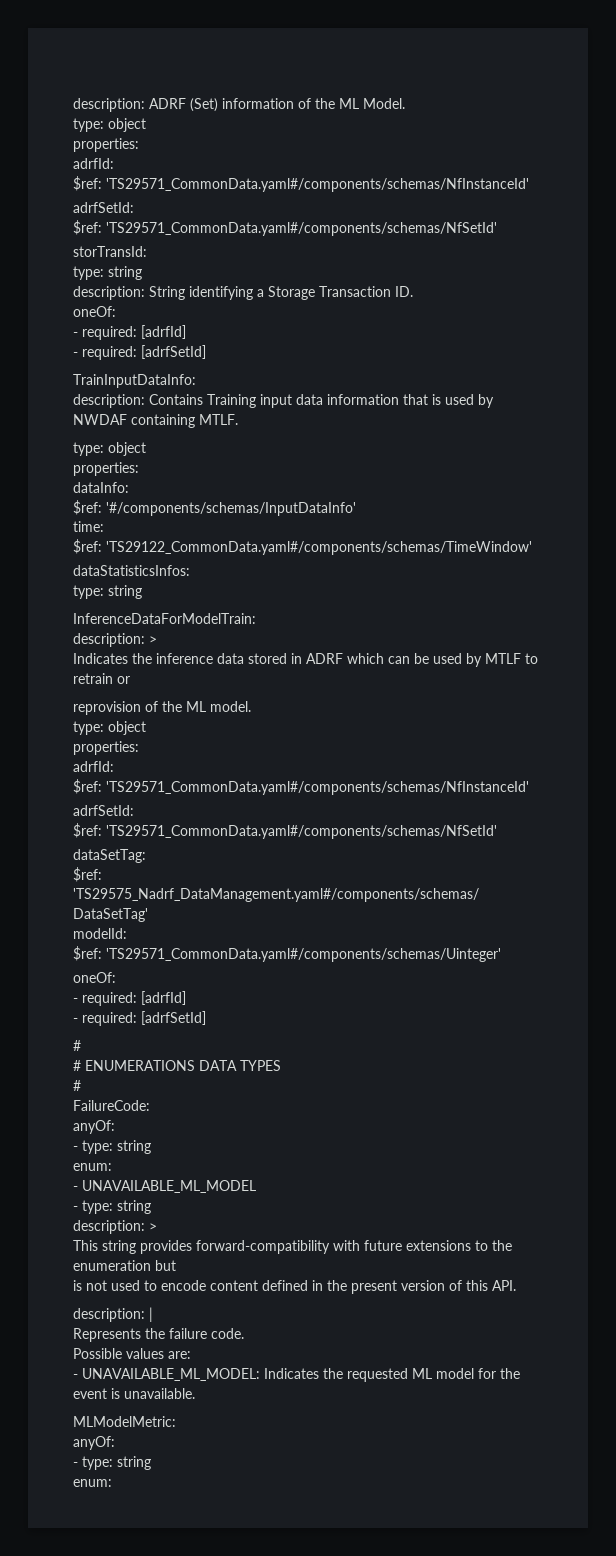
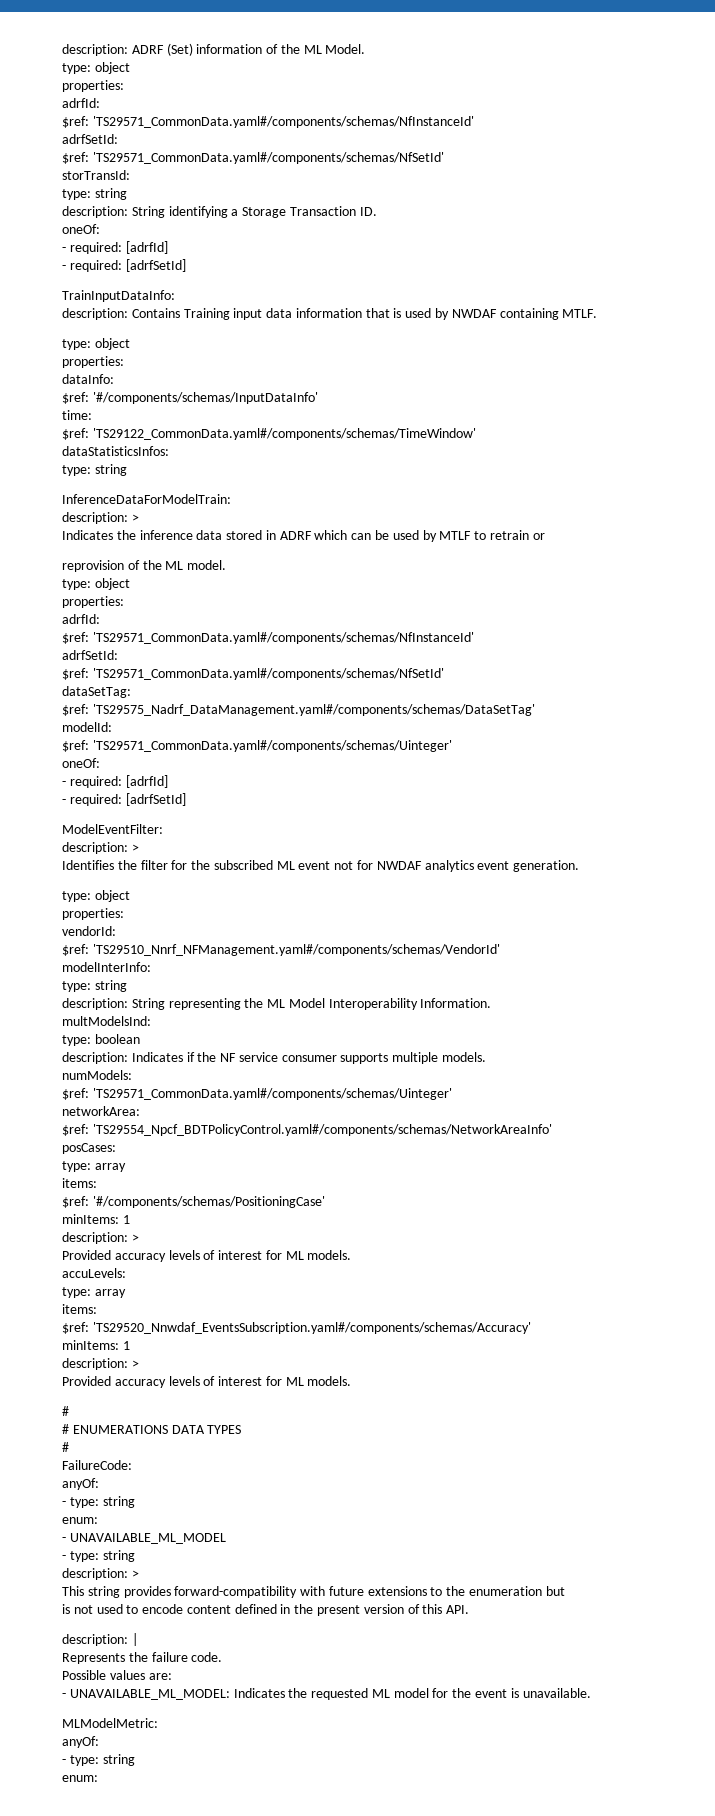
+ ModelEventFilter:
+ description: >
+ Identifies the filter for the subscribed ML event not for NWDAF analytics event generation.
+ type: object
+ properties:
+ vendorId:
+ $ref: 'TS29510_Nnrf_NFManagement.yaml#/components/schemas/VendorId'
+ modelInterInfo:
+ type: string
+ description: String representing the ML Model Interoperability Information.
+ multModelsInd:
+ type: boolean
+ description: Indicates if the NF service consumer supports multiple models.
+ numModels:
+ $ref: 'TS29571_CommonData.yaml#/components/schemas/Uinteger'
+ networkArea:
+ $ref: 'TS29554_Npcf_BDTPolicyControl.yaml#/components/schemas/NetworkAreaInfo'
+ posCases:
+ type: array
+ items:
+ $ref: '#/components/schemas/PositioningCase'
+ minItems: 1
+ description: >
+ Provided accuracy levels of interest for ML models.
+ accuLevels:
+ type: array
+ items:
+ $ref: 'TS29520_Nnwdaf_EventsSubscription.yaml#/components/schemas/Accuracy'
+ minItems: 1
+ description: >
+ Provided accuracy levels of interest for ML models.

